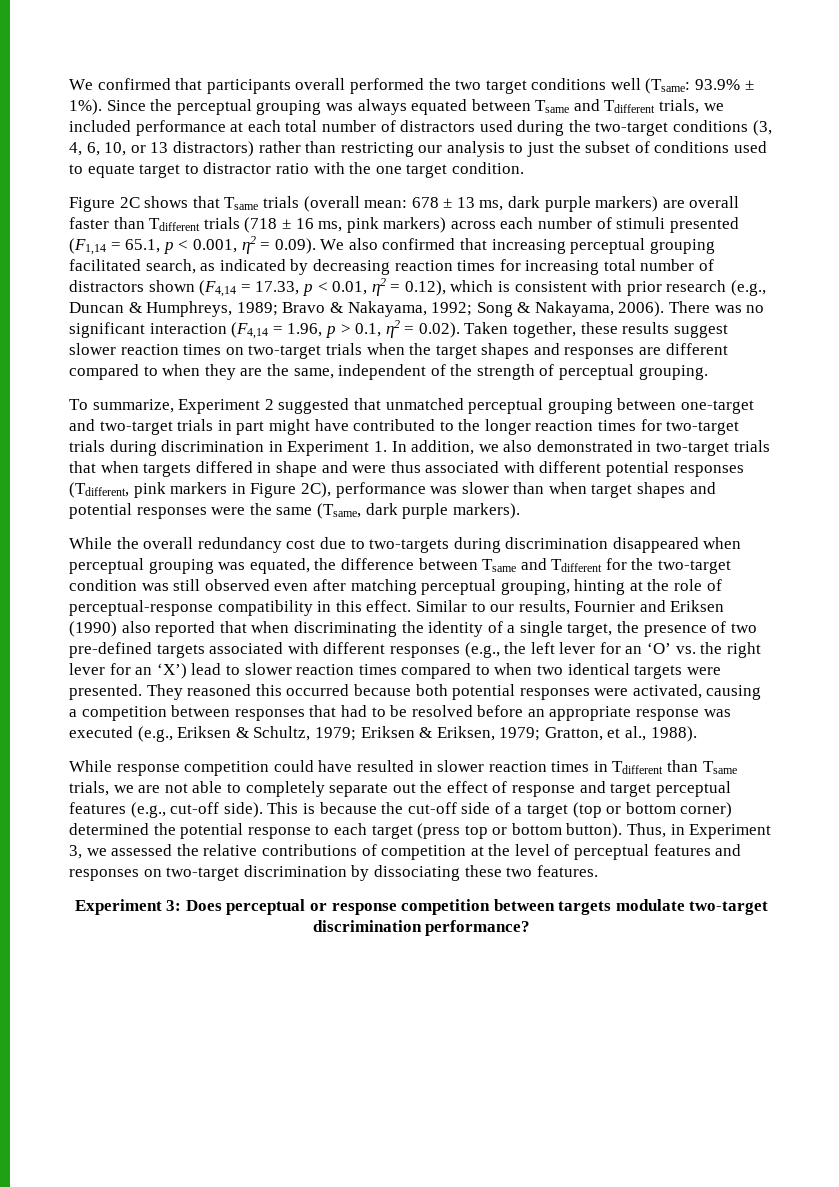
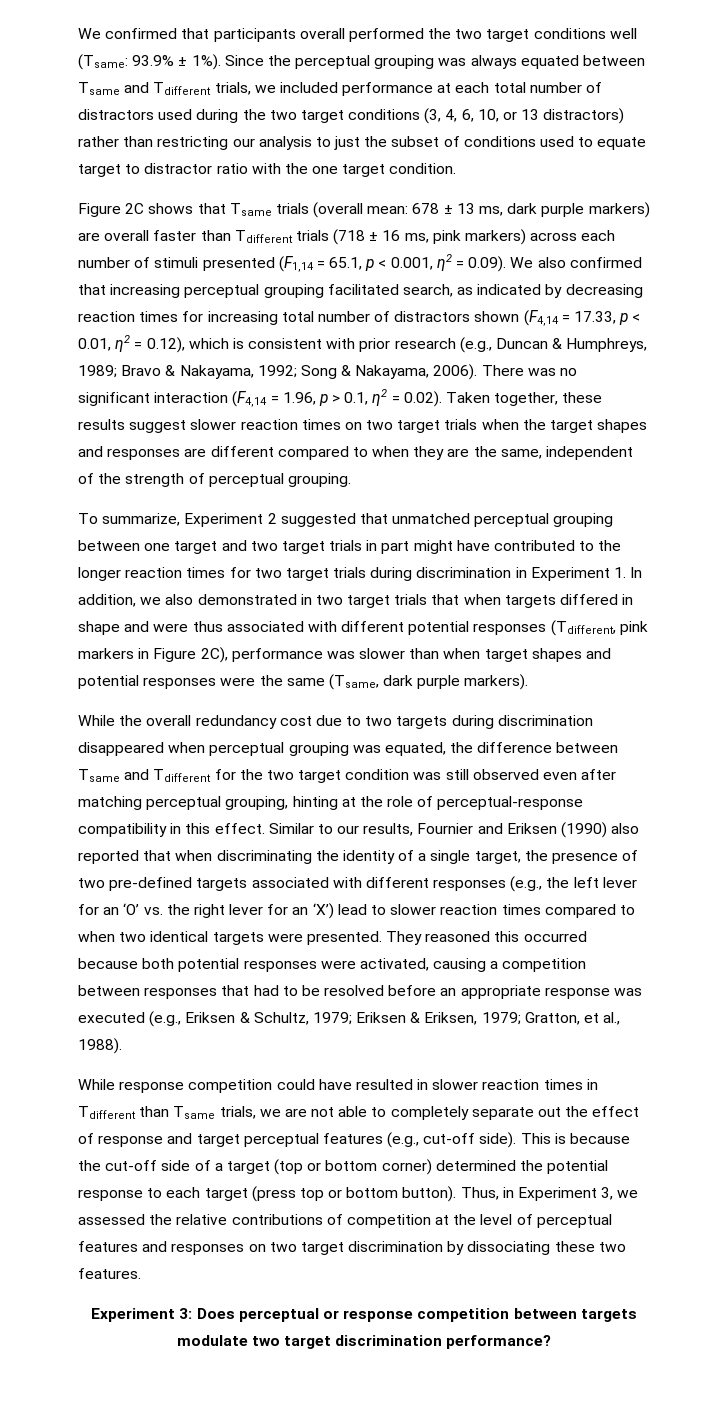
- Since the perceptual grouping was always equated between Tsame and Tdifferent trials, we included performance at each total number of distractors used during the two-target conditions (3, 4, 6, 10, or 13 distractors) rather than restricting our analysis to just the subset of conditions used to equate target to distractor ratio with the one target condition.
+ Since the perceptual grouping was always equated between Tsame and Tdifferent trials, we included performance at each total number of distractors used during the two target conditions (3, 4, 6, 10, or 13 distractors) rather than restricting our analysis to just the subset of conditions used to equate target to distractor ratio with the one target condition.
- There was no significant interaction (F4,14 = 1.96, p > 0.1, η2 = 0.02). Taken together, these results suggest slower reaction times on two-target trials when the target shapes and responses are different compared to when they are the same, independent of the strength of perceptual grouping.
+ There was no significant interaction (F4,14 = 1.96, p > 0.1, η2 = 0.02). Taken together, these results suggest slower reaction times on two target trials when the target shapes and responses are different compared to when they are the same, independent of the strength of perceptual grouping.
- To summarize, Experiment 2 suggested that unmatched perceptual grouping between one-target and two-target trials in part might have contributed to the longer reaction times for two-target trials during discrimination in Experiment 1. In addition, we also demonstrated in two-target trials that when targets differed in shape and were thus associated with different potential responses (Tdifferent, pink markers in Figure 2C), performance was slower than when target shapes and potential responses were the same (Tsame, dark purple markers).
+ To summarize, Experiment 2 suggested that unmatched perceptual grouping between one target and two target trials in part might have contributed to the longer reaction times for two target trials during discrimination in Experiment 1. In addition, we also demonstrated in two target trials that when targets differed in shape and were thus associated with different potential responses (Tdifferent, pink markers in Figure 2C), performance was slower than when target shapes and potential responses were the same (Tsame, dark purple markers).
- While the overall redundancy cost due to two-targets during discrimination disappeared when perceptual grouping was equated, the difference between Tsame and Tdifferent for the two-target condition was still observed even after matching perceptual grouping, hinting at the role of perceptual-response compatibility in this effect.
+ While the overall redundancy cost due to two targets during discrimination disappeared when perceptual grouping was equated, the difference between Tsame and Tdifferent for the two target condition was still observed even after matching perceptual grouping, hinting at the role of perceptual-response compatibility in this effect.
- Thus, in Experiment 3, we assessed the relative contributions of competition at the level of perceptual features and responses on two-target discrimination by dissociating these two features.
+ Thus, in Experiment 3, we assessed the relative contributions of competition at the level of perceptual features and responses on two target discrimination by dissociating these two features.
- Experiment 3: Does perceptual or response competition between targets modulate two-target discrimination performance?
+ Experiment 3: Does perceptual or response competition between targets modulate two target discrimination performance?

